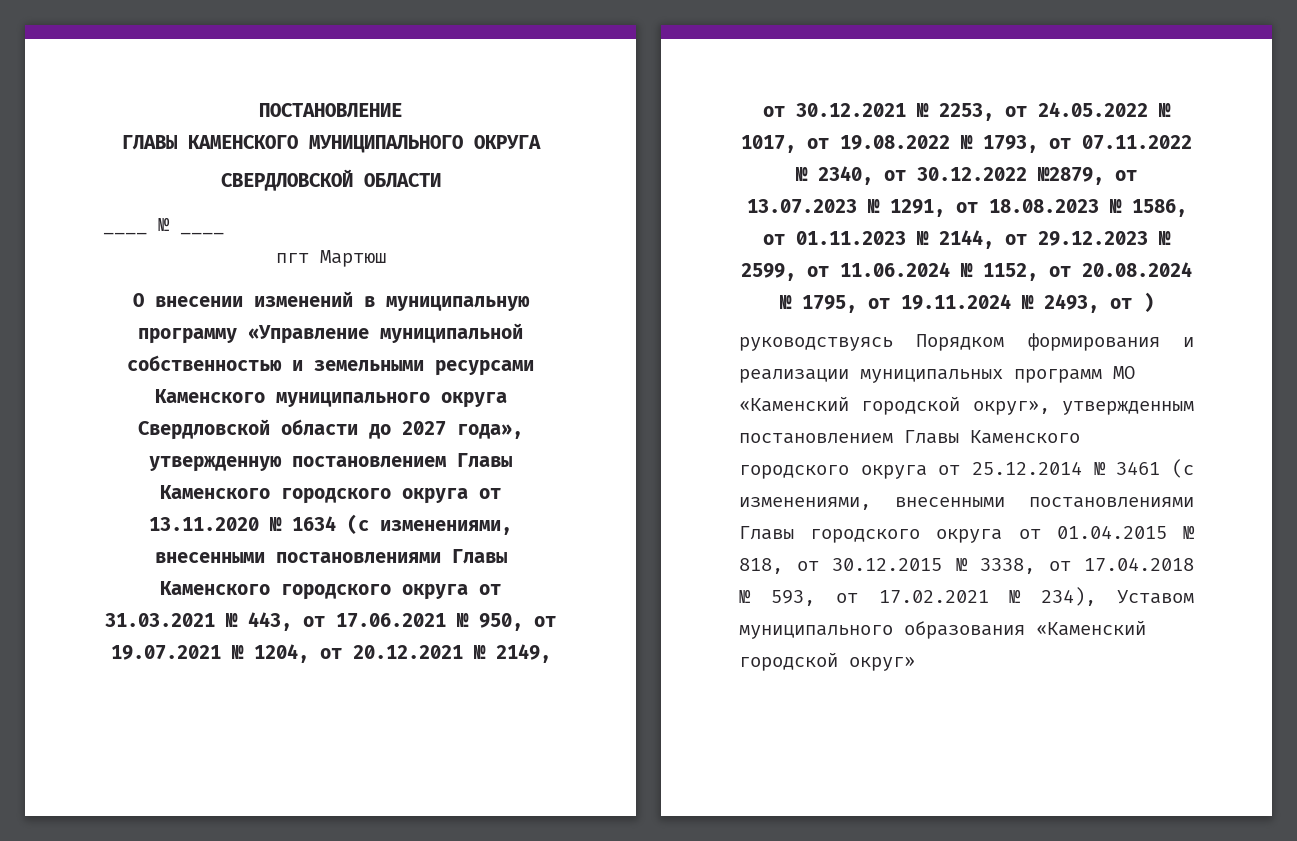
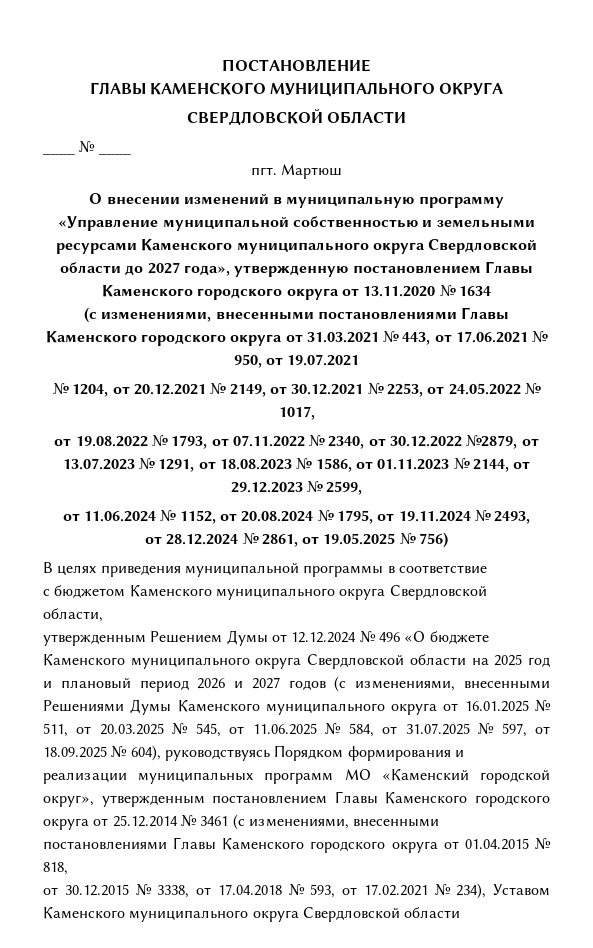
- пгт Мартюш
+ пгт. Мартюш
- О внесении изменений в муниципальную программу «Управление муниципальной собственностью и земельными ресурсами Каменского муниципального округа Свердловской области до 2027 года», утвержденную постановлением Главы Каменского городского округа от 13.11.2020 № 1634 (с изменениями, внесенными постановлениями Главы Каменского городского округа от 31.03.2021 № 443, от 17.06.2021 № 950, от 19.07.2021 № 1204, от 20.12.2021 № 2149, от 30.12.2021 № 2253, от 24.05.2022 № 1017, от 19.08.2022 № 1793, от 07.11.2022 № 2340, от 30.12.2022 №2879, от 13.07.2023 № 1291, от 18.08.2023 № 1586, от 01.11.2023 № 2144, от 29.12.2023 № 2599, от 11.06.2024 № 1152, от 20.08.2024 № 1795, от 19.11.2024 № 2493, от )
- руководствуясь Порядком формирования и реализации муниципальных программ МО «Каменский городской округ», утвержденным постановлением Главы Каменского городского округа от 25.12.2014 № 3461 (с изменениями, внесенными постановлениями Главы городского округа от 01.04.2015 № 818, от 30.12.2015 № 3338, от 17.04.2018 № 593, от 17.02.2021 № 234), Уставом муниципального образования «Каменский городской округ»
+ О внесении изменений в муниципальную программу «Управление муниципальной собственностью и земельными ресурсами Каменского муниципального округа Свердловской области до 2027 года», утвержденную постановлением Главы Каменского городского округа от 13.11.2020 № 1634
+ (с изменениями, внесенными постановлениями Главы Каменского городского округа от 31.03.2021 № 443, от 17.06.2021 № 950, от 19.07.2021
+ № 1204, от 20.12.2021 № 2149, от 30.12.2021 № 2253, от 24.05.2022 № 1017,
+ от 19.08.2022 № 1793, от 07.11.2022 № 2340, от 30.12.2022 №2879, от 13.07.2023 № 1291, от 18.08.2023 № 1586, от 01.11.2023 № 2144, от 29.12.2023 № 2599,
+ от 11.06.2024 № 1152, от 20.08.2024 № 1795, от 19.11.2024 № 2493,
+ от 28.12.2024 № 2861, от 19.05.2025 № 756)
+ В целях приведения муниципальной программы в соответствие
+ с бюджетом Каменского муниципального округа Свердловской области,
+ утвержденным Решением Думы от 12.12.2024 № 496 «О бюджете Каменского муниципального округа Свердловской области на 2025 год и плановый период 2026 и 2027 годов (с изменениями, внесенными Решениями Думы Каменского муниципального округа от 16.01.2025 № 511, от 20.03.2025 № 545, от 11.06.2025 № 584, от 31.07.2025 № 597, от 18.09.2025 № 604), руководствуясь Порядком формирования и реализации муниципальных программ МО «Каменский городской округ», утвержденным постановлением Главы Каменского городского округа от 25.12.2014 № 3461 (с изменениями, внесенными постановлениями Главы Каменского городского округа от 01.04.2015 № 818,
+ от 30.12.2015 № 3338, от 17.04.2018 № 593, от 17.02.2021 № 234), Уставом Каменского муниципального округа Свердловской области

